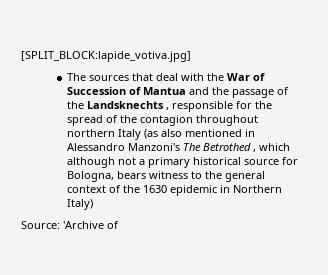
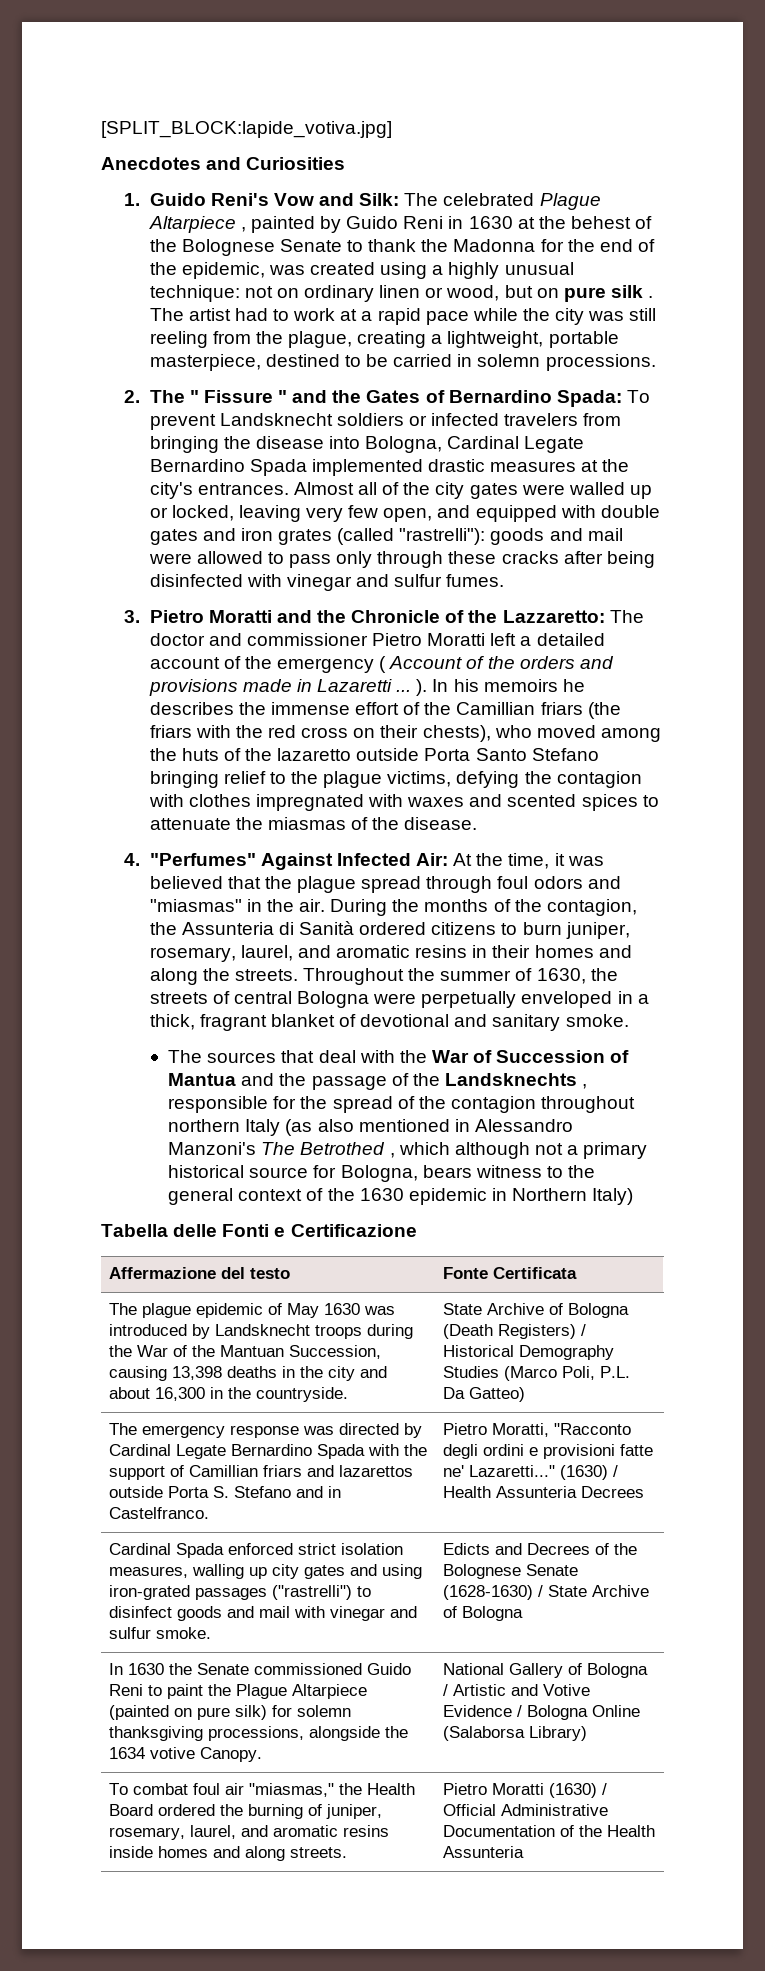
+ Anecdotes and Curiosities
+ 1. Guido Reni's Vow and Silk: The celebrated Plague Altarpiece , painted by Guido Reni in 1630 at the behest of the Bolognese Senate to thank the Madonna for the end of the epidemic, was created using a highly unusual technique: not on ordinary linen or wood, but on pure silk . The artist had to work at a rapid pace while the city was still reeling from the plague, creating a lightweight, portable masterpiece, destined to be carried in solemn processions.
+ 2. The " Fissure " and the Gates of Bernardino Spada: To prevent Landsknecht soldiers or infected travelers from bringing the disease into Bologna, Cardinal Legate Bernardino Spada implemented drastic measures at the city's entrances. Almost all of the city gates were walled up or locked, leaving very few open, and equipped with double gates and iron grates (called "rastrelli"): goods and mail were allowed to pass only through these cracks after being disinfected with vinegar and sulfur fumes.
+ 3. Pietro Moratti and the Chronicle of the Lazzaretto: The doctor and commissioner Pietro Moratti left a detailed account of the emergency ( Account of the orders and provisions made in Lazaretti ... ). In his memoirs he describes the immense effort of the Camillian friars (the friars with the red cross on their chests), who moved among the huts of the lazaretto outside Porta Santo Stefano bringing relief to the plague victims, defying the contagion with clothes impregnated with waxes and scented spices to attenuate the miasmas of the disease.
+ 4. "Perfumes" Against Infected Air: At the time, it was believed that the plague spread through foul odors and "miasmas" in the air. During the months of the contagion, the Assunteria di Sanità ordered citizens to burn juniper, rosemary, laurel, and aromatic resins in their homes and along the streets. Throughout the summer of 1630, the streets of central Bologna were perpetually enveloped in a thick, fragrant blanket of devotional and sanitary smoke.
- Source: 'Archive of
+ Tabella delle Fonti e Certificazione
+ Affermazione del testo | Fonte Certificata
+ The plague epidemic of May 1630 was introduced by Landsknecht troops during the War of the Mantuan Succession, causing 13,398 deaths in the city and about 16,300 in the countryside. | State Archive of Bologna (Death Registers) / Historical Demography Studies (Marco Poli, P.L. Da Gatteo)
+ The emergency response was directed by Cardinal Legate Bernardino Spada with the support of Camillian friars and lazarettos outside Porta S. Stefano and in Castelfranco. | Pietro Moratti, "Racconto degli ordini e provisioni fatte ne' Lazaretti..." (1630) / Health Assunteria Decrees
+ Cardinal Spada enforced strict isolation measures, walling up city gates and using iron-grated passages ("rastrelli") to disinfect goods and mail with vinegar and sulfur smoke. | Edicts and Decrees of the Bolognese Senate (1628-1630) / State Archive of Bologna
+ In 1630 the Senate commissioned Guido Reni to paint the Plague Altarpiece (painted on pure silk) for solemn thanksgiving processions, alongside the 1634 votive Canopy. | National Gallery of Bologna / Artistic and Votive Evidence / Bologna Online (Salaborsa Library)
+ To combat foul air "miasmas," the Health Board ordered the burning of juniper, rosemary, laurel, and aromatic resins inside homes and along streets. | Pietro Moratti (1630) / Official Administrative Documentation of the Health Assunteria

